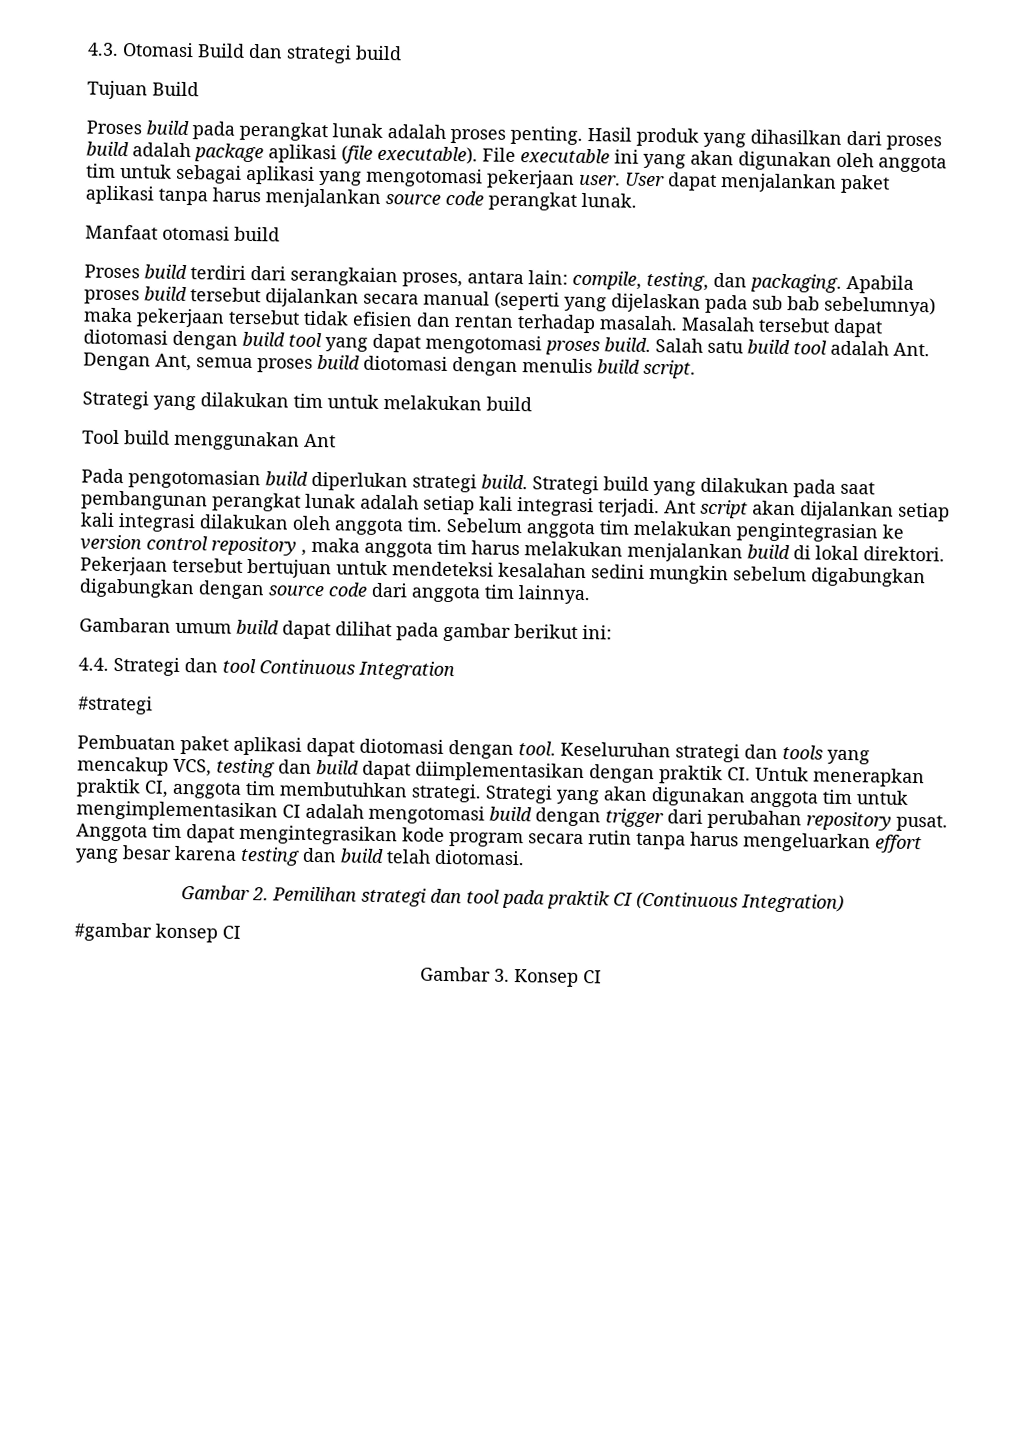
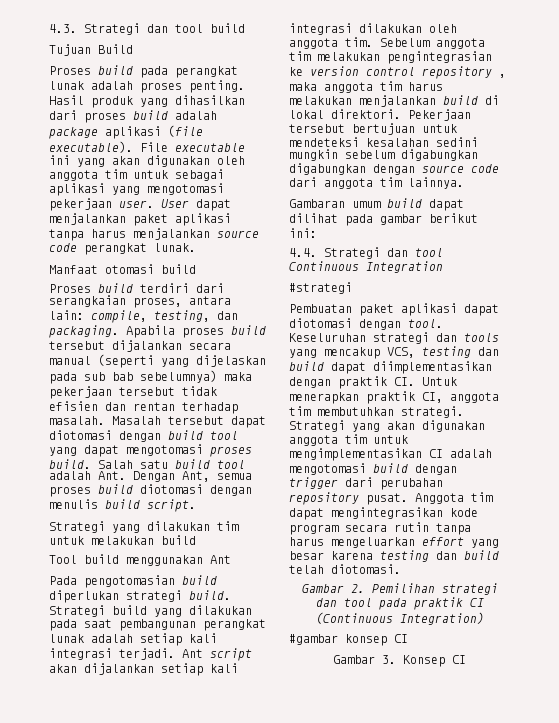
- 4.3. Otomasi Build dan strategi build
+ 4.3. Strategi dan tool build

